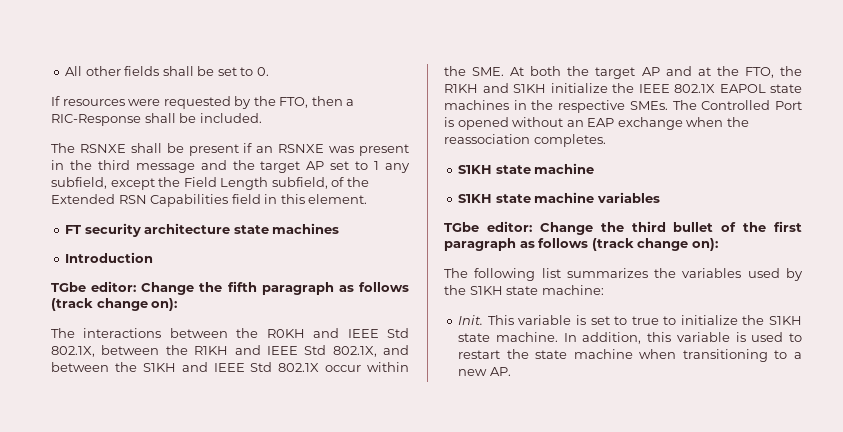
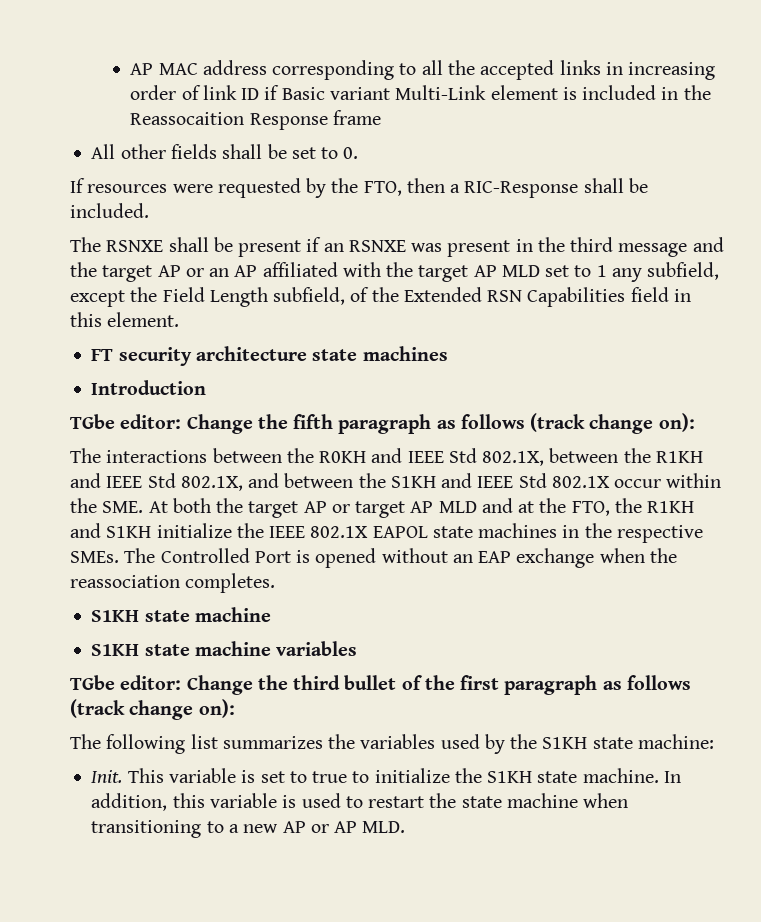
+ AP MAC address corresponding to all the accepted links in increasing order of link ID if Basic variant Multi-Link element is included in the Reassocaition Response frame
- The RSNXE shall be present if an RSNXE was present in the third message and the target AP set to 1 any subfield, except the Field Length subfield, of the Extended RSN Capabilities field in this element.
+ The RSNXE shall be present if an RSNXE was present in the third message and the target AP or an AP affiliated with the target AP MLD set to 1 any subfield, except the Field Length subfield, of the Extended RSN Capabilities field in this element.
- The interactions between the R0KH and IEEE Std 802.1X, between the R1KH and IEEE Std 802.1X, and between the S1KH and IEEE Std 802.1X occur within the SME. At both the target AP and at the FTO, the R1KH and S1KH initialize the IEEE 802.1X EAPOL state machines in the respective SMEs.
+ The interactions between the R0KH and IEEE Std 802.1X, between the R1KH and IEEE Std 802.1X, and between the S1KH and IEEE Std 802.1X occur within the SME. At both the target AP or target AP MLD and at the FTO, the R1KH and S1KH initialize the IEEE 802.1X EAPOL state machines in the respective SMEs.
- In addition, this variable is used to restart the state machine when transitioning to a new AP.
+ In addition, this variable is used to restart the state machine when transitioning to a new AP or AP MLD.

